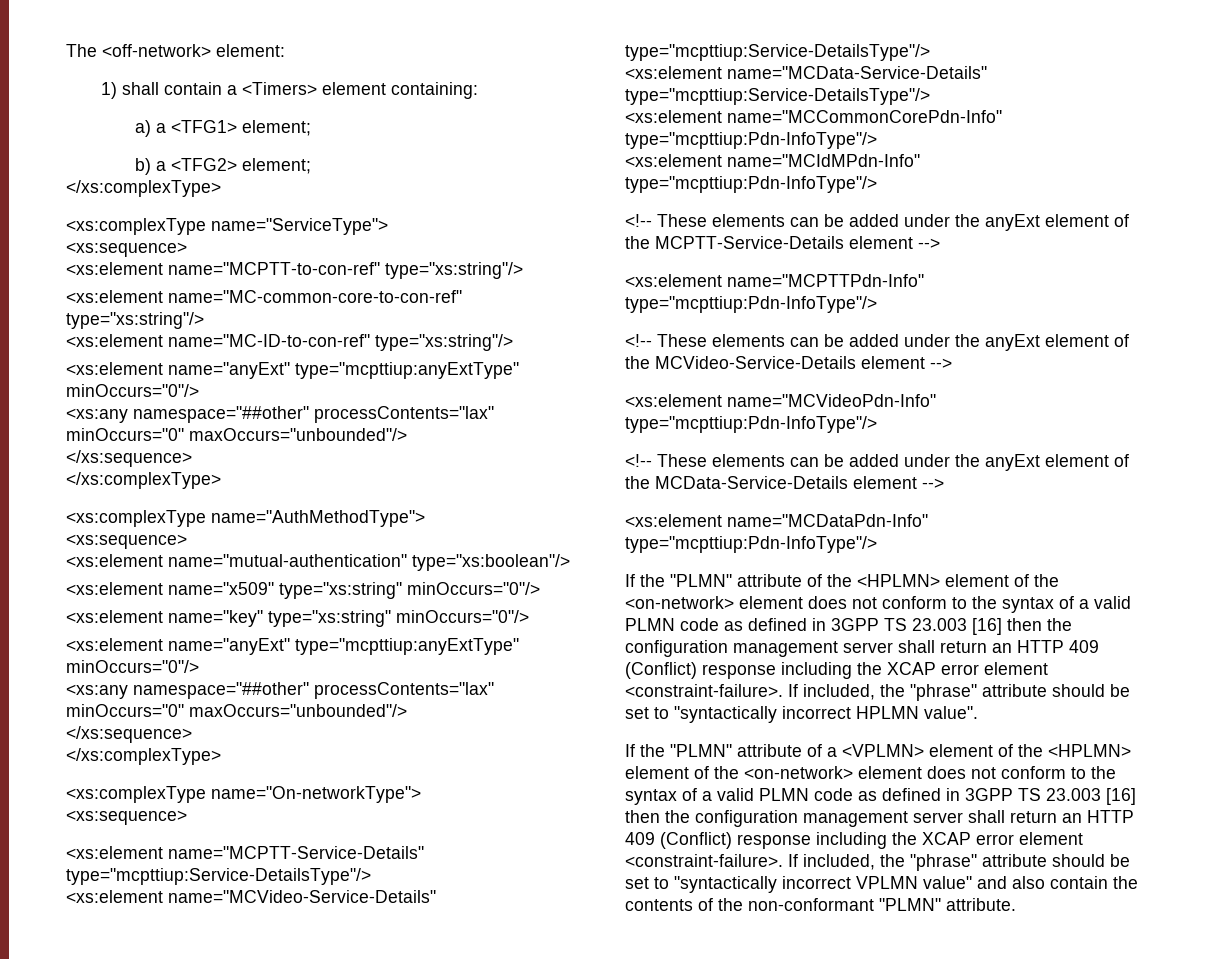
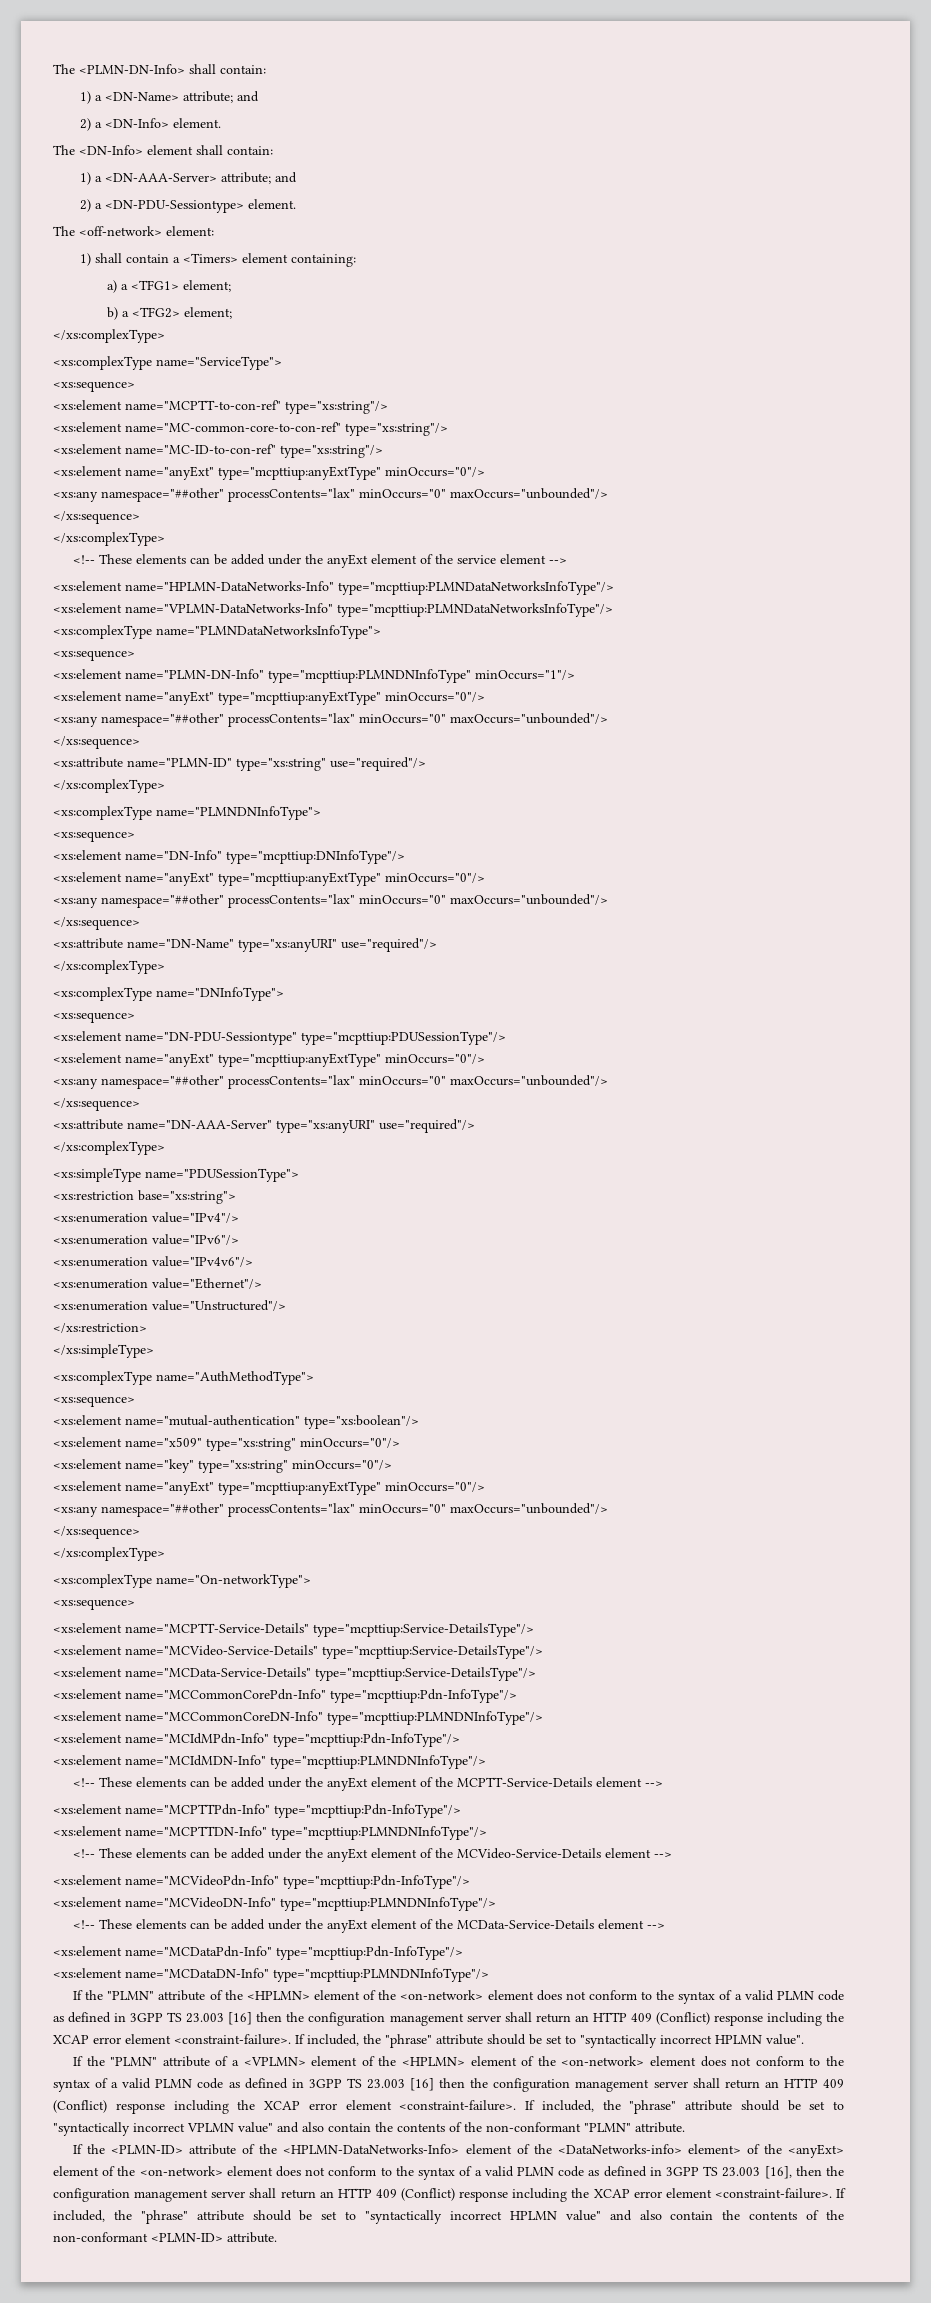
+ The <PLMN-DN-Info> shall contain:
+ 1) a <DN-Name> attribute; and
+ 2) a <DN-Info> element.
+ The <DN-Info> element shall contain:
+ 1) a <DN-AAA-Server> attribute; and
+ 2) a <DN-PDU-Sessiontype> element.
+ <!-- These elements can be added under the anyExt element of the service element -->
+ <xs:element name="HPLMN-DataNetworks-Info" type="mcpttiup:PLMNDataNetworksInfoType"/>
+ <xs:element name="VPLMN-DataNetworks-Info" type="mcpttiup:PLMNDataNetworksInfoType"/>
+ <xs:complexType name="PLMNDataNetworksInfoType">
+ <xs:sequence>
+ <xs:element name="PLMN-DN-Info" type="mcpttiup:PLMNDNInfoType" minOccurs="1"/>
+ <xs:element name="anyExt" type="mcpttiup:anyExtType" minOccurs="0"/>
+ <xs:any namespace="##other" processContents="lax" minOccurs="0" maxOccurs="unbounded"/>
+ </xs:sequence>
+ <xs:attribute name="PLMN-ID" type="xs:string" use="required"/>
+ </xs:complexType>
+ <xs:complexType name="PLMNDNInfoType">
+ <xs:sequence>
+ <xs:element name="DN-Info" type="mcpttiup:DNInfoType"/>
+ <xs:element name="anyExt" type="mcpttiup:anyExtType" minOccurs="0"/>
+ <xs:any namespace="##other" processContents="lax" minOccurs="0" maxOccurs="unbounded"/>
+ </xs:sequence>
+ <xs:attribute name="DN-Name" type="xs:anyURI" use="required"/>
+ </xs:complexType>
+ <xs:complexType name="DNInfoType">
+ <xs:sequence>
+ <xs:element name="DN-PDU-Sessiontype" type="mcpttiup:PDUSessionType"/>
+ <xs:element name="anyExt" type="mcpttiup:anyExtType" minOccurs="0"/>
+ <xs:any namespace="##other" processContents="lax" minOccurs="0" maxOccurs="unbounded"/>
+ </xs:sequence>
+ <xs:attribute name="DN-AAA-Server" type="xs:anyURI" use="required"/>
+ </xs:complexType>
+ <xs:simpleType name="PDUSessionType">
+ <xs:restriction base="xs:string">
+ <xs:enumeration value="IPv4"/>
+ <xs:enumeration value="IPv6"/>
+ <xs:enumeration value="IPv4v6"/>
+ <xs:enumeration value="Ethernet"/>
+ <xs:enumeration value="Unstructured"/>
+ </xs:restriction>
+ </xs:simpleType>
+ <xs:element name="MCCommonCoreDN-Info" type="mcpttiup:PLMNDNInfoType"/>
+ <xs:element name="MCIdMDN-Info" type="mcpttiup:PLMNDNInfoType"/>
+ <xs:element name="MCPTTDN-Info" type="mcpttiup:PLMNDNInfoType"/>
+ <xs:element name="MCVideoDN-Info" type="mcpttiup:PLMNDNInfoType"/>
+ <xs:element name="MCDataDN-Info" type="mcpttiup:PLMNDNInfoType"/>
+ If the <PLMN-ID> attribute of the <HPLMN-DataNetworks-Info> element of the <DataNetworks-info> element> of the <anyExt> element of the <on-network> element does not conform to the syntax of a valid PLMN code as defined in 3GPP TS 23.003 [16], then the configuration management server shall return an HTTP 409 (Conflict) response including the XCAP error element <constraint-failure>. If included, the "phrase" attribute should be set to "syntactically incorrect HPLMN value" and also contain the contents of the non-conformant <PLMN-ID> attribute.

